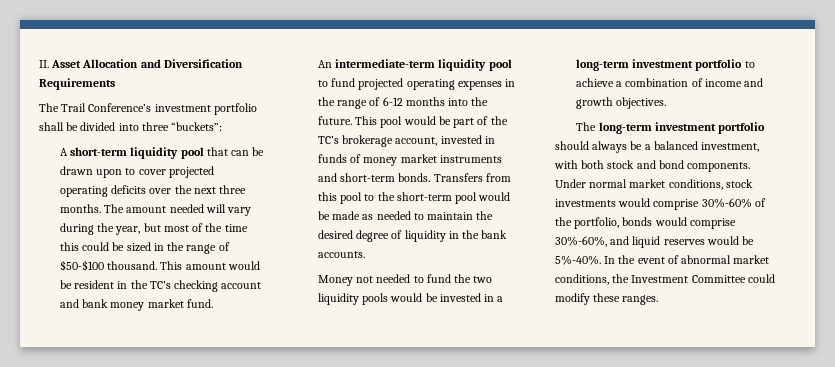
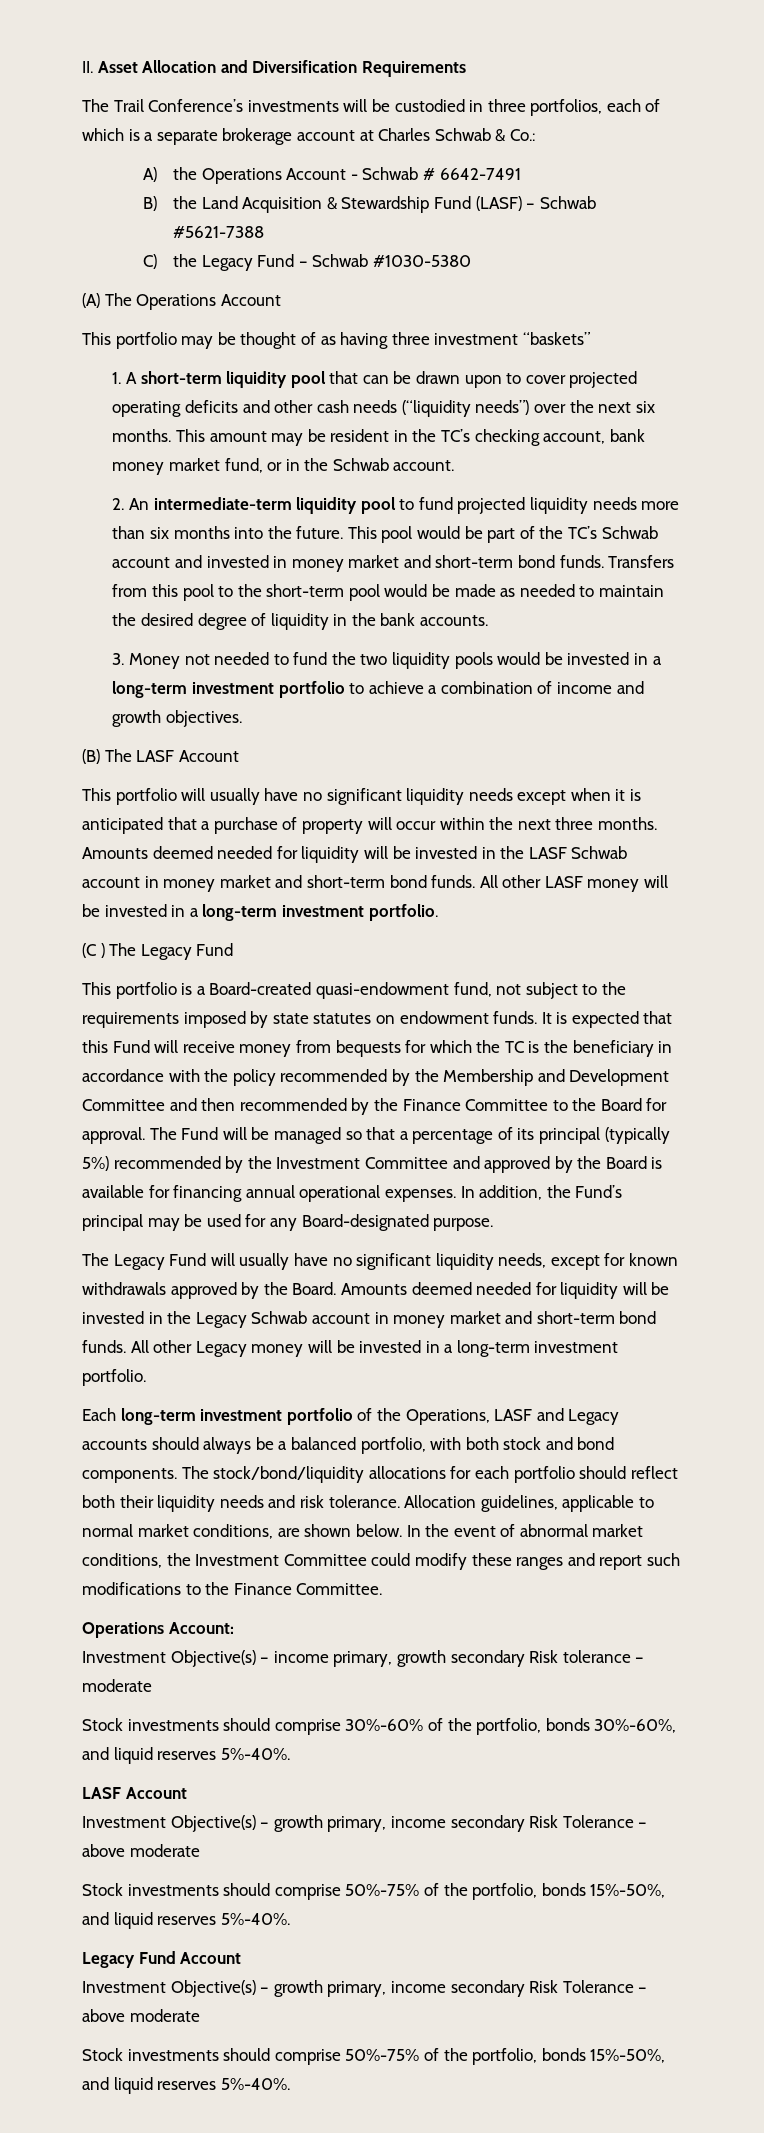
- The Trail Conference’s investment portfolio shall be divided into three “buckets”:
- A short-term liquidity pool that can be drawn upon to cover projected operating deficits over the next three months. The amount needed will vary during the year, but most of the time this could be sized in the range of $50-$100 thousand.
+ The Trail Conference’s investments will be custodied in three portfolios, each of which is a separate brokerage account at Charles Schwab & Co.:
+ A) the Operations Account - Schwab # 6642-7491
+ B) the Land Acquisition & Stewardship Fund (LASF) – Schwab #5621-7388
+ C) the Legacy Fund – Schwab #1030-5380
+ (A) The Operations Account
+ This portfolio may be thought of as having three investment “baskets”
+ 1. A short-term liquidity pool that can be drawn upon to cover projected operating deficits and other cash needs (“liquidity needs”) over the next six months.
- This amount would be resident in the TC’s checking account and bank money market fund.
- An intermediate-term liquidity pool to fund projected operating expenses in the range of 6-12 months into the future.
+ This amount may be resident in the TC’s checking account, bank money market fund, or in the Schwab account.
+ 2. An intermediate-term liquidity pool to fund projected liquidity needs more than six months into the future.
- This pool would be part of the TC’s brokerage account, invested in funds of money market instruments and short-term bonds.
+ This pool would be part of the TC’s Schwab account and invested in money market and short-term bond funds.
- Money not needed to fund the two liquidity pools would be invested in a long-term investment portfolio to achieve a combination of income and growth objectives.
+ 3. Money not needed to fund the two liquidity pools would be invested in a long-term investment portfolio to achieve a combination of income and growth objectives.
- The long-term investment portfolio should always be a balanced investment, with both stock and bond components.
+ (B) The LASF Account
+ This portfolio will usually have no significant liquidity needs except when it is anticipated that a purchase of property will occur within the next three months. Amounts deemed needed for liquidity will be invested in the LASF Schwab account in money market and short-term bond funds. All other LASF money will be invested in a long-term investment portfolio.
+ (C ) The Legacy Fund
+ This portfolio is a Board-created quasi-endowment fund, not subject to the requirements imposed by state statutes on endowment funds. It is expected that this Fund will receive money from bequests for which the TC is the beneficiary in accordance with the policy recommended by the Membership and Development Committee and then recommended by the Finance Committee to the Board for approval. The Fund will be managed so that a percentage of its principal (typically 5%) recommended by the Investment Committee and approved by the Board is available for financing annual operational expenses. In addition, the Fund’s principal may be used for any Board-designated purpose.
+ The Legacy Fund will usually have no significant liquidity needs, except for known withdrawals approved by the Board. Amounts deemed needed for liquidity will be invested in the Legacy Schwab account in money market and short-term bond funds. All other Legacy money will be invested in a long-term investment portfolio.
+ Each long-term investment portfolio of the Operations, LASF and Legacy accounts should always be a balanced portfolio, with both stock and bond components.
- Under normal market conditions, stock investments would comprise 30%-60% of the portfolio, bonds would comprise 30%-60%, and liquid reserves would be 5%-40%.
+ The stock/bond/liquidity allocations for each portfolio should reflect both their liquidity needs and risk tolerance. Allocation guidelines, applicable to normal market conditions, are shown below.
- In the event of abnormal market conditions, the Investment Committee could modify these ranges.
+ In the event of abnormal market conditions, the Investment Committee could modify these ranges and report such modifications to the Finance Committee.
+ Operations Account:
+ Investment Objective(s) – income primary, growth secondary Risk tolerance – moderate
+ Stock investments should comprise 30%-60% of the portfolio, bonds 30%-60%, and liquid reserves 5%-40%.
+ LASF Account
+ Investment Objective(s) – growth primary, income secondary Risk Tolerance – above moderate
+ Stock investments should comprise 50%-75% of the portfolio, bonds 15%-50%, and liquid reserves 5%-40%.
+ Legacy Fund Account
+ Investment Objective(s) – growth primary, income secondary Risk Tolerance – above moderate
+ Stock investments should comprise 50%-75% of the portfolio, bonds 15%-50%, and liquid reserves 5%-40%.

